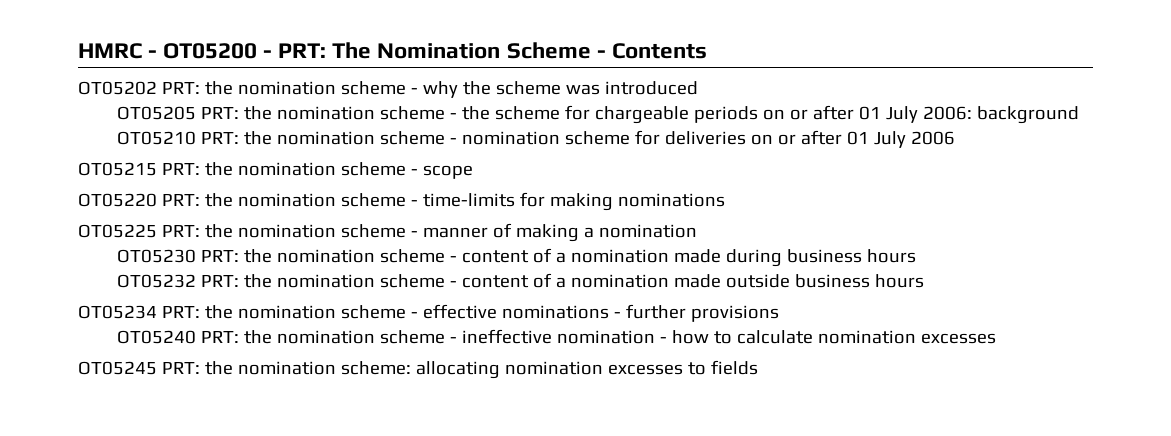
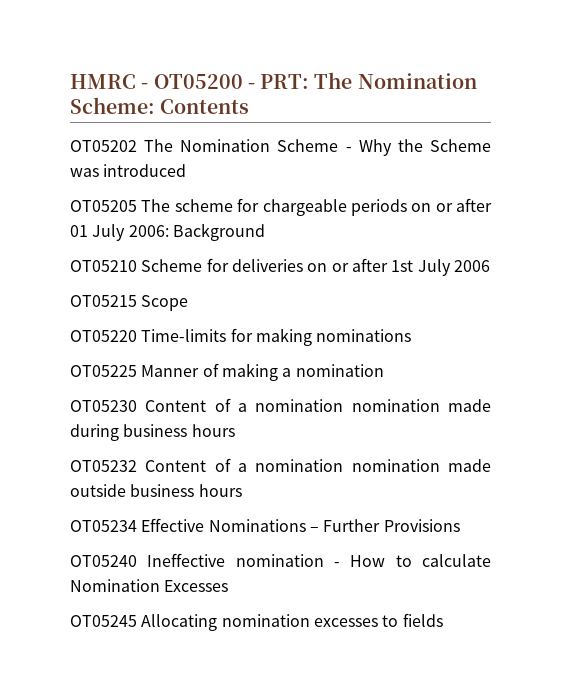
- HMRC - OT05200 - PRT: The Nomination Scheme - Contents
+ HMRC - OT05200 - PRT: The Nomination Scheme: Contents
- OT05202 PRT: the nomination scheme - why the scheme was introduced
- OT05205 PRT: the nomination scheme - the scheme for chargeable periods on or after 01 July 2006: background
+ OT05202 The Nomination Scheme - Why the Scheme was introduced
+ OT05205 The scheme for chargeable periods on or after 01 July 2006: Background
- OT05210 PRT: the nomination scheme - nomination scheme for deliveries on or after 01 July 2006
+ OT05210 Scheme for deliveries on or after 1st July 2006
- OT05215 PRT: the nomination scheme - scope
- OT05220 PRT: the nomination scheme - time-limits for making nominations
- OT05225 PRT: the nomination scheme - manner of making a nomination
+ OT05215 Scope
+ OT05220 Time-limits for making nominations
+ OT05225 Manner of making a nomination
- OT05230 PRT: the nomination scheme - content of a nomination made during business hours
+ OT05230 Content of a nomination nomination made during business hours
- OT05232 PRT: the nomination scheme - content of a nomination made outside business hours
+ OT05232 Content of a nomination nomination made outside business hours
- OT05234 PRT: the nomination scheme - effective nominations - further provisions
- OT05240 PRT: the nomination scheme - ineffective nomination - how to calculate nomination excesses
+ OT05234 Effective Nominations – Further Provisions
+ OT05240 Ineffective nomination - How to calculate Nomination Excesses
- OT05245 PRT: the nomination scheme: allocating nomination excesses to fields
+ OT05245 Allocating nomination excesses to fields

